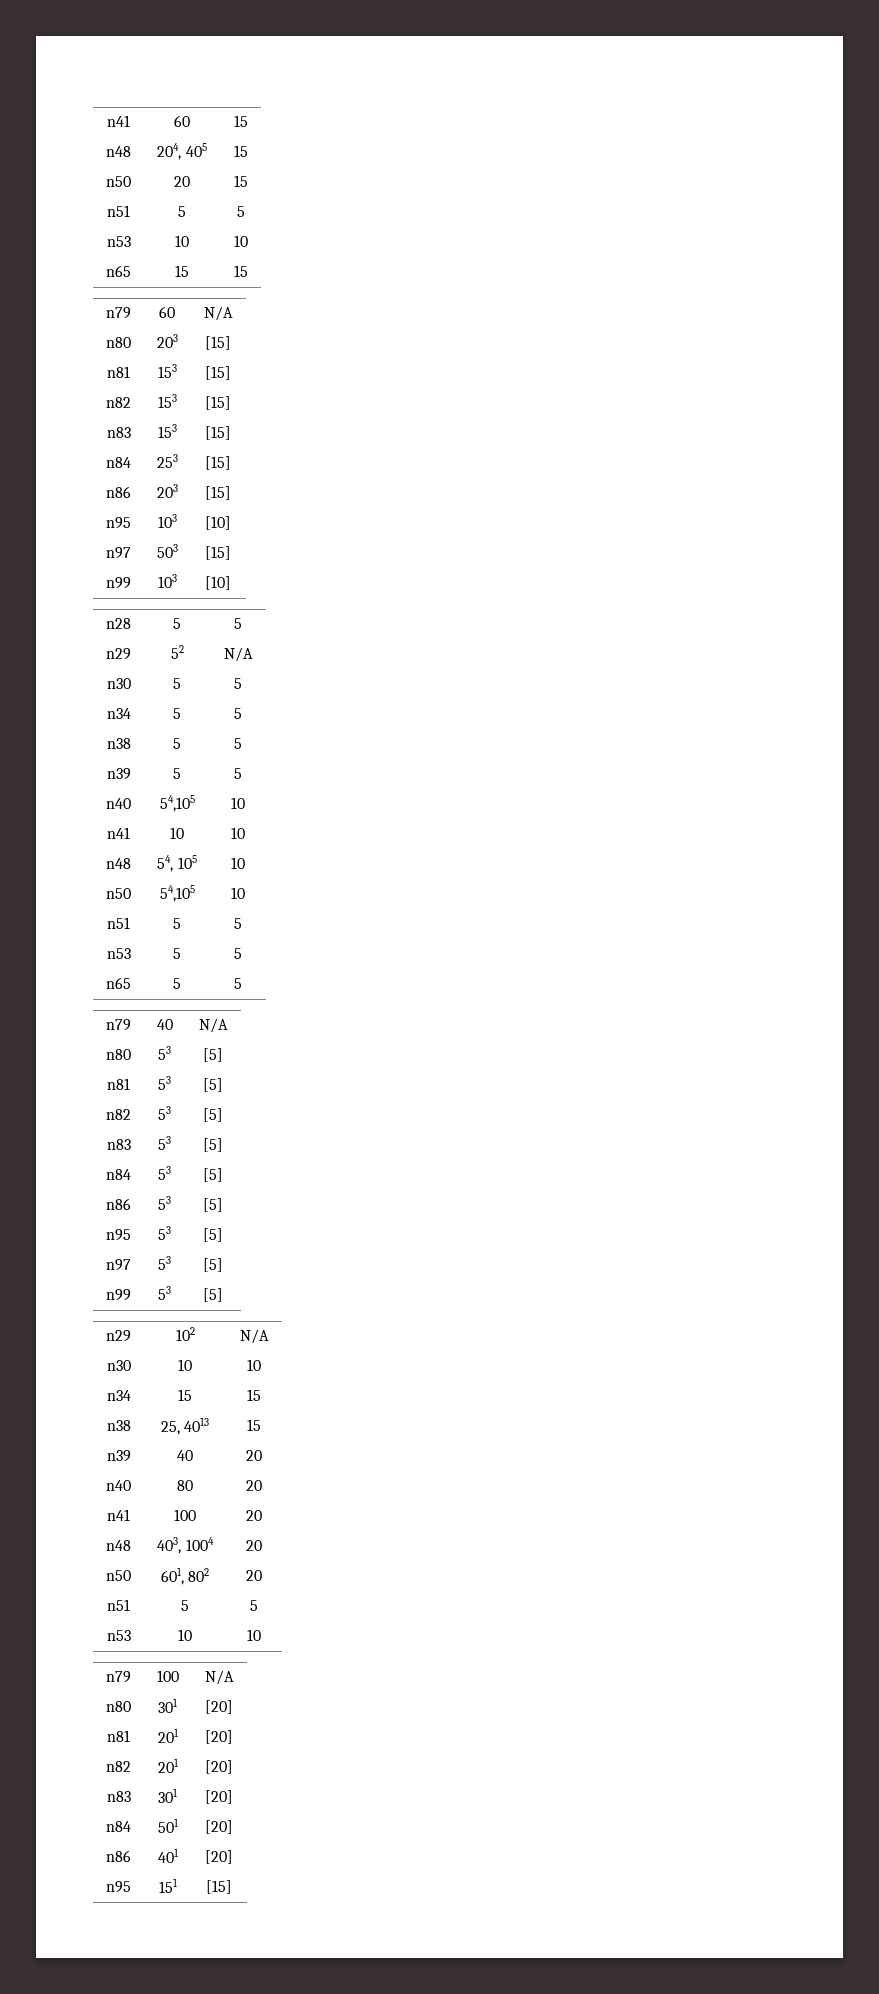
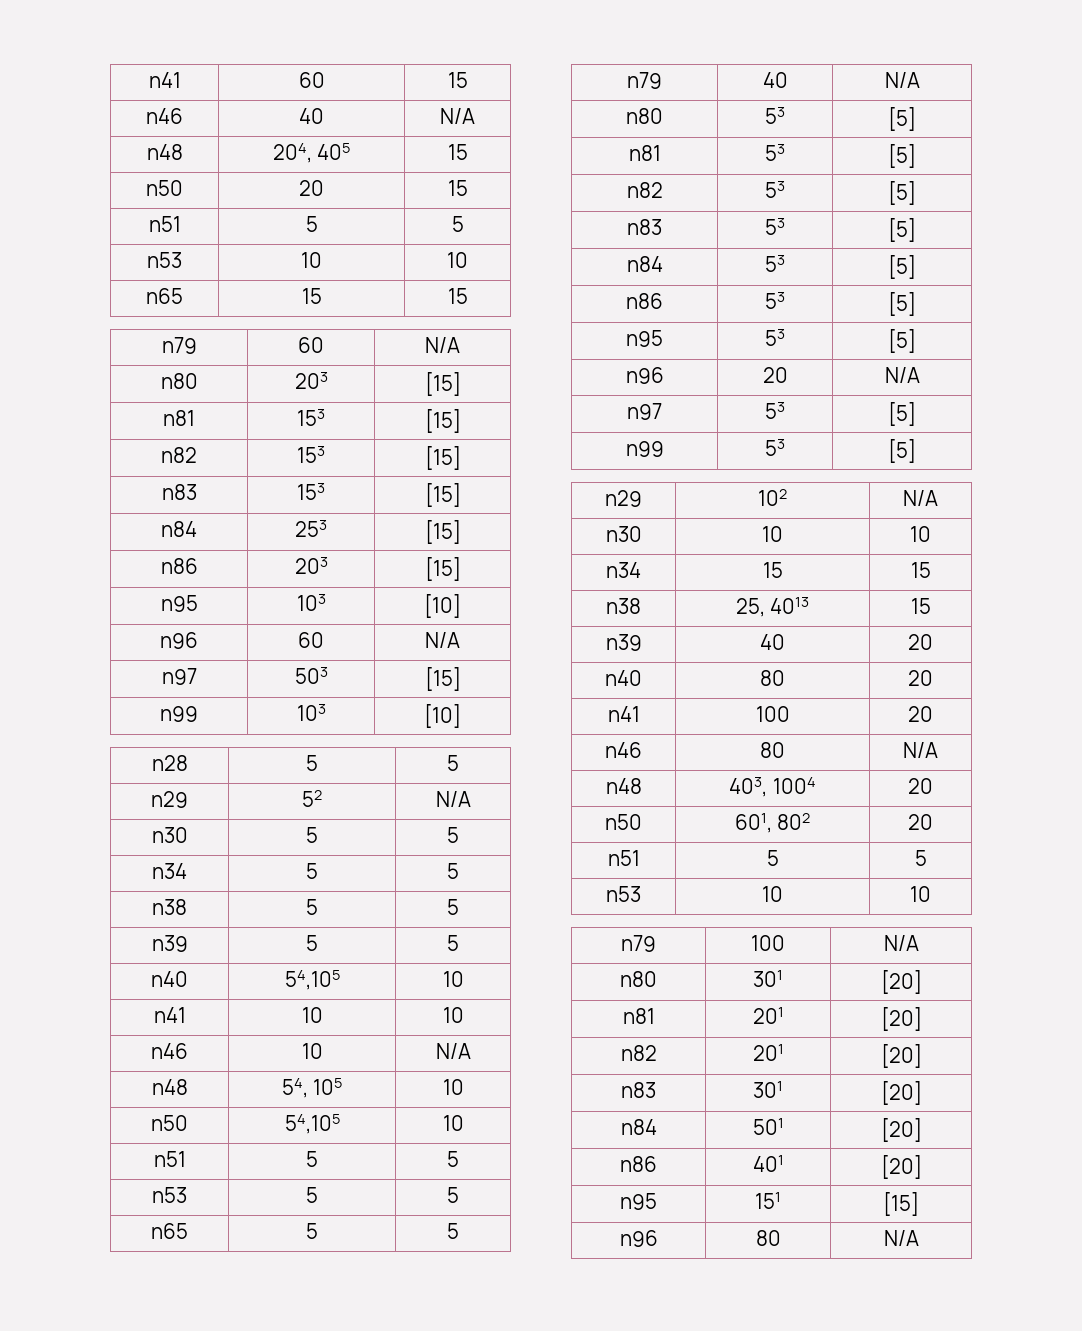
+ n46 | 40 | N/A
+ n96 | 60 | N/A
+ n46 | 10 | N/A
+ n96 | 20 | N/A
+ n46 | 80 | N/A
+ n96 | 80 | N/A

